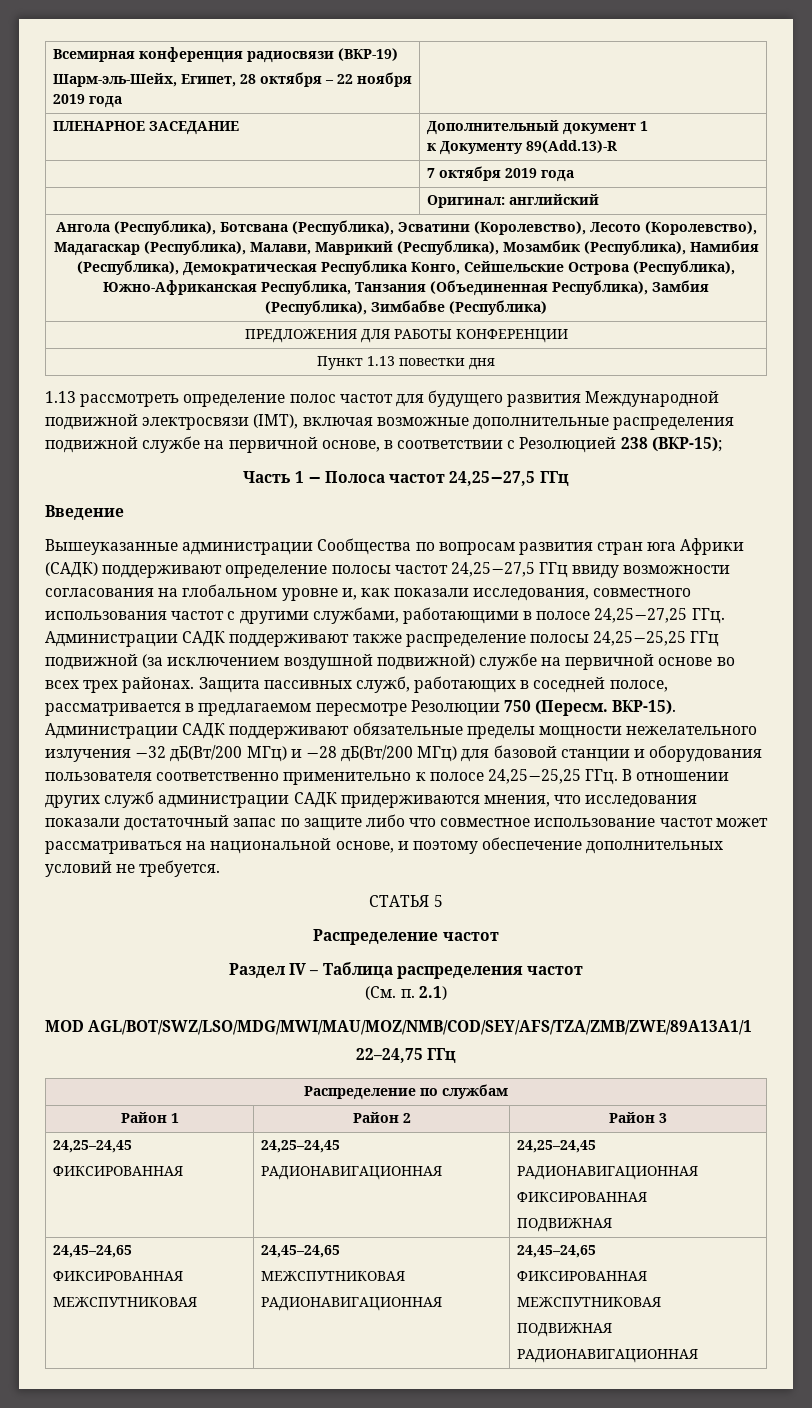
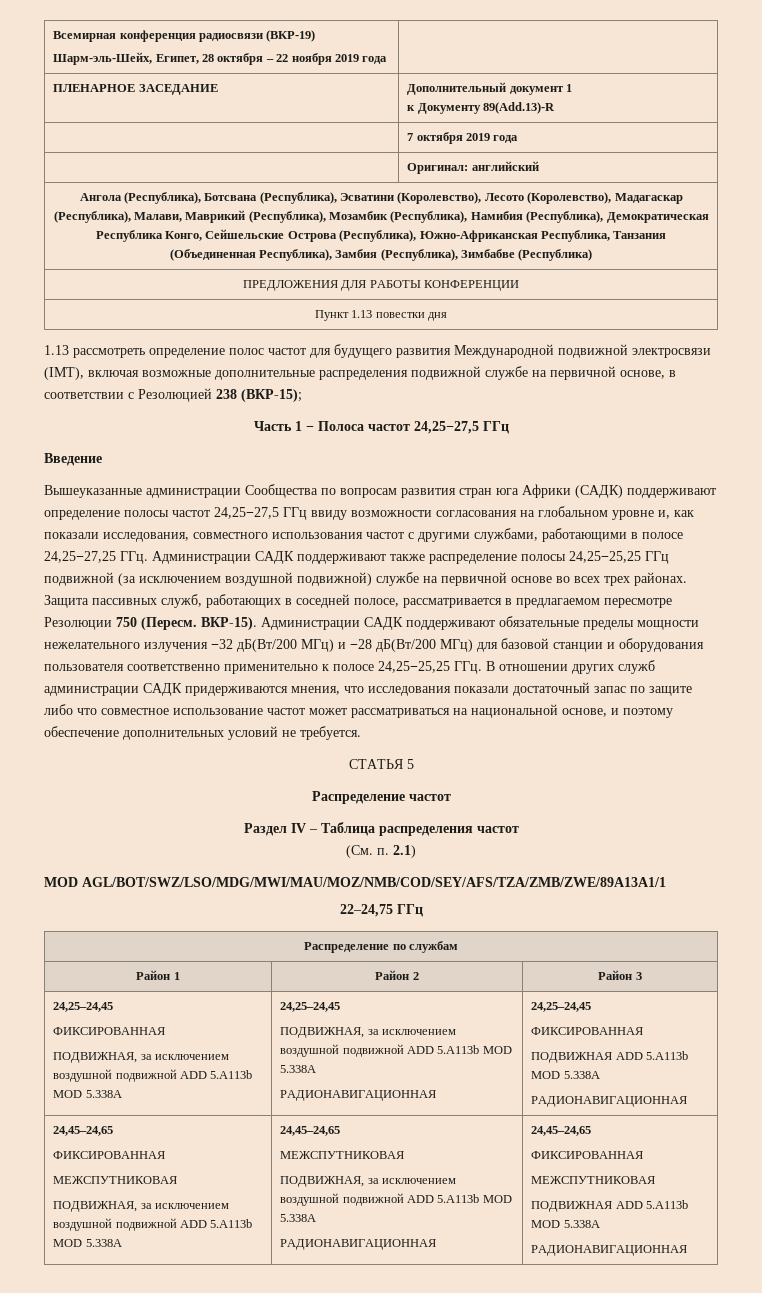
  Район 1 | Район 2 | Район 3
  24,25–24,45
- ФИКСИРОВАННАЯ | 24,25–24,45
+ ФИКСИРОВАННАЯ
+ ПОДВИЖНАЯ, за исключением воздушной подвижной ADD 5.A113b MOD 5.338A | 24,25–24,45
+ ПОДВИЖНАЯ, за исключением воздушной подвижной ADD 5.A113b MOD 5.338A
  РАДИОНАВИГАЦИОННАЯ | 24,25–24,45
+ ФИКСИРОВАННАЯ
+ ПОДВИЖНАЯ ADD 5.A113b MOD 5.338A
  РАДИОНАВИГАЦИОННАЯ
- ФИКСИРОВАННАЯ
- ПОДВИЖНАЯ
  24,45–24,65
  ФИКСИРОВАННАЯ
- МЕЖСПУТНИКОВАЯ | 24,45–24,65
  МЕЖСПУТНИКОВАЯ
+ ПОДВИЖНАЯ, за исключением воздушной подвижной ADD 5.A113b MOD 5.338A | 24,45–24,65
+ МЕЖСПУТНИКОВАЯ
+ ПОДВИЖНАЯ, за исключением воздушной подвижной ADD 5.A113b MOD 5.338A
  РАДИОНАВИГАЦИОННАЯ | 24,45–24,65
  ФИКСИРОВАННАЯ
  МЕЖСПУТНИКОВАЯ
- ПОДВИЖНАЯ
+ ПОДВИЖНАЯ ADD 5.A113b MOD 5.338A

